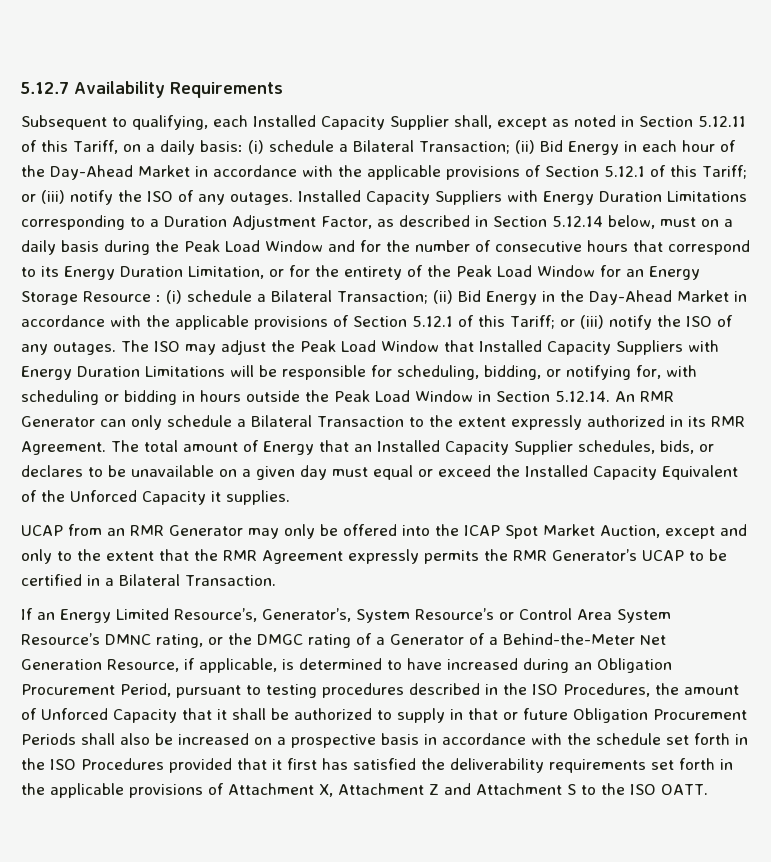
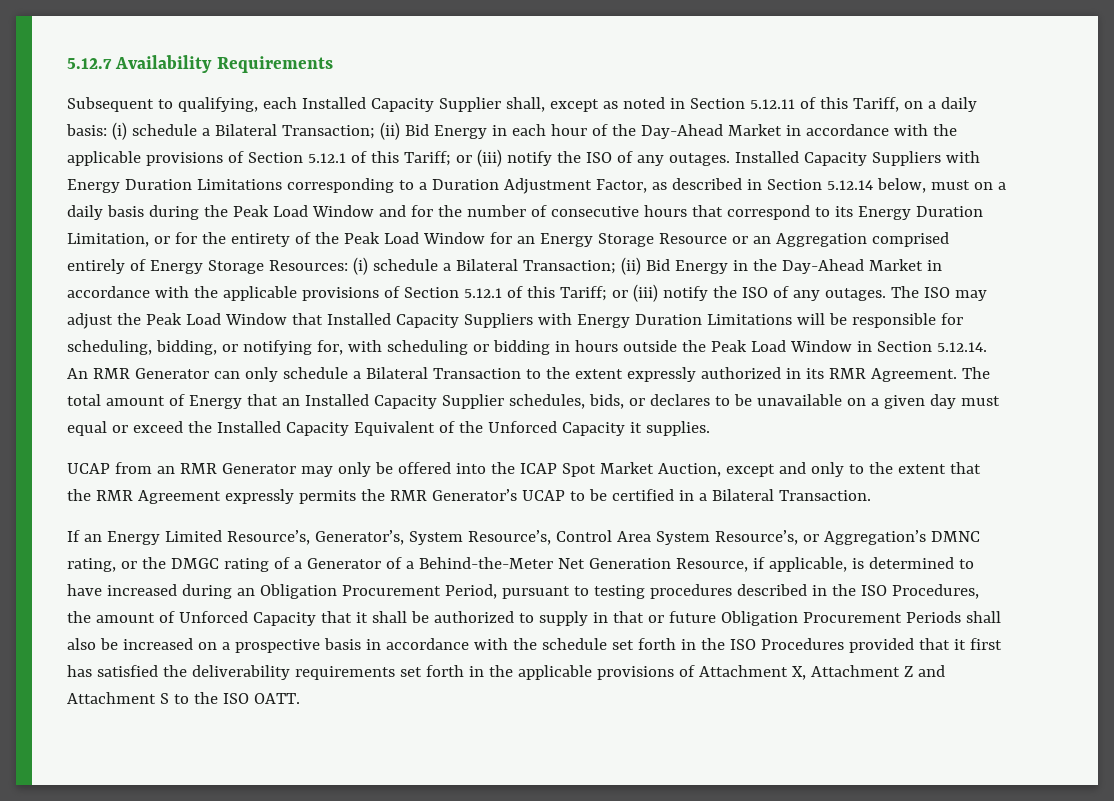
- Installed Capacity Suppliers with Energy Duration Limitations corresponding to a Duration Adjustment Factor, as described in Section 5.12.14 below, must on a daily basis during the Peak Load Window and for the number of consecutive hours that correspond to its Energy Duration Limitation, or for the entirety of the Peak Load Window for an Energy Storage Resource :
+ Installed Capacity Suppliers with Energy Duration Limitations corresponding to a Duration Adjustment Factor, as described in Section 5.12.14 below, must on a daily basis during the Peak Load Window and for the number of consecutive hours that correspond to its Energy Duration Limitation, or for the entirety of the Peak Load Window for an Energy Storage Resource or an Aggregation comprised entirely of Energy Storage Resources:
- If an Energy Limited Resource’s, Generator’s, System Resource’s or Control Area System Resource’s DMNC rating, or the DMGC rating of a Generator of a Behind-the-Meter Net Generation Resource, if applicable, is determined to have increased during an Obligation Procurement Period, pursuant to testing procedures described in the ISO Procedures, the amount of Unforced Capacity that it shall be authorized to supply in that or future Obligation Procurement Periods shall also be increased on a prospective basis in accordance with the schedule set forth in the ISO Procedures provided that it first has satisfied the deliverability requirements set forth in the applicable provisions of Attachment X, Attachment Z and Attachment S to the ISO OATT.
+ If an Energy Limited Resource’s, Generator’s, System Resource’s, Control Area System Resource’s, or Aggregation’s DMNC rating, or the DMGC rating of a Generator of a Behind-the-Meter Net Generation Resource, if applicable, is determined to have increased during an Obligation Procurement Period, pursuant to testing procedures described in the ISO Procedures, the amount of Unforced Capacity that it shall be authorized to supply in that or future Obligation Procurement Periods shall also be increased on a prospective basis in accordance with the schedule set forth in the ISO Procedures provided that it first has satisfied the deliverability requirements set forth in the applicable provisions of Attachment X, Attachment Z and Attachment S to the ISO OATT.

